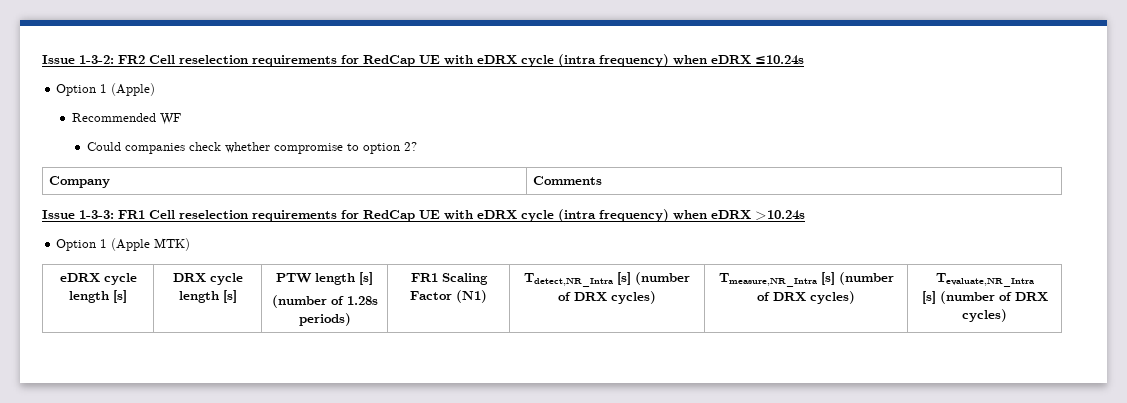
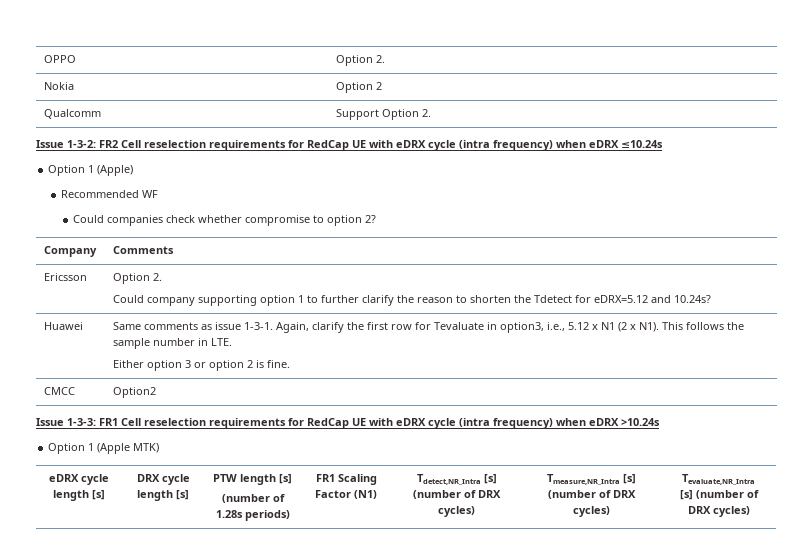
+ OPPO | Option 2.
+ Nokia | Option 2
+ Qualcomm | Support Option 2.
+ Ericsson | Option 2.
+ Could company supporting option 1 to further clarify the reason to shorten the Tdetect for eDRX=5.12 and 10.24s?
+ Huawei | Same comments as issue 1-3-1. Again, clarify the first row for Tevaluate in option3, i.e., 5.12 x N1 (2 x N1). This follows the sample number in LTE.
+ Either option 3 or option 2 is fine.
+ CMCC | Option2

